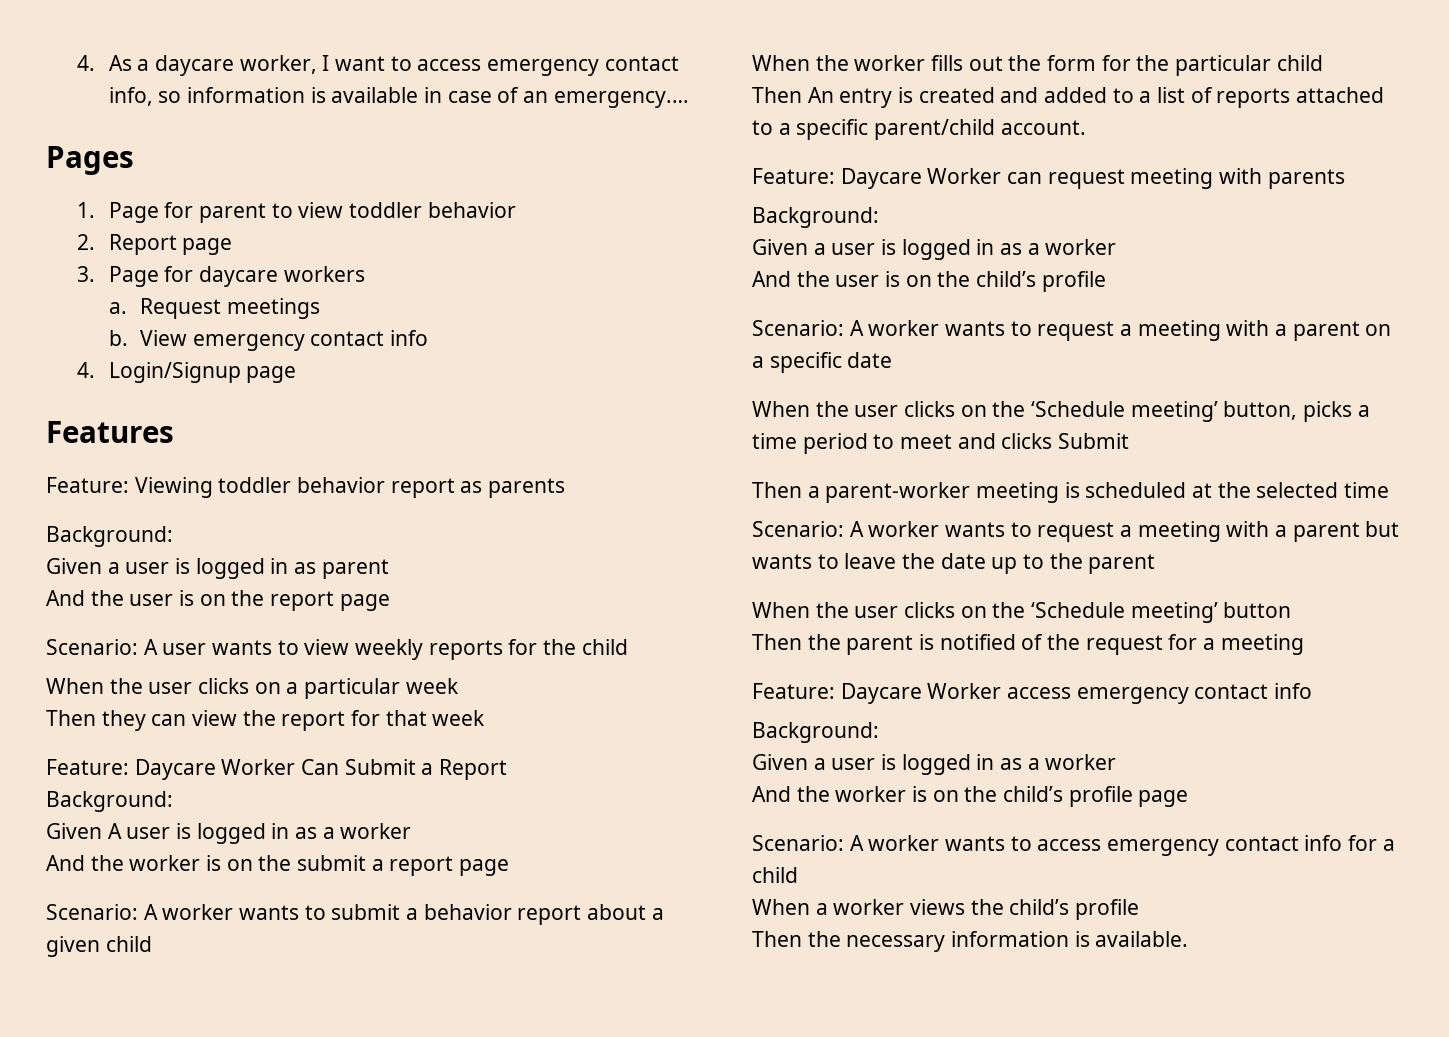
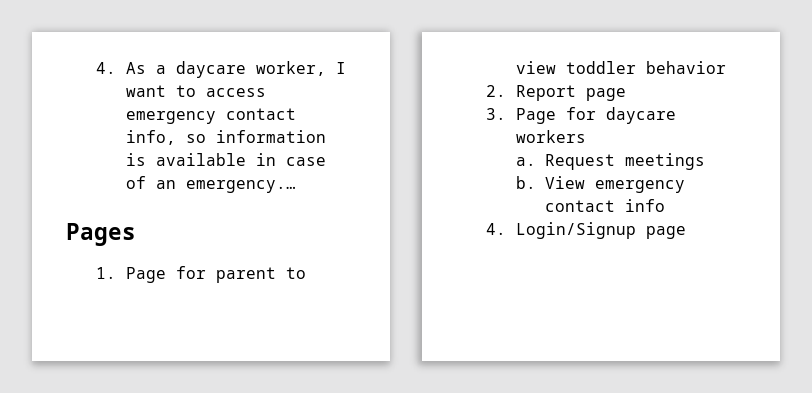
- Features
- Feature: Viewing toddler behavior report as parents
- Background:
- Given a user is logged in as parent
- And the user is on the report page
- Scenario: A user wants to view weekly reports for the child
- When the user clicks on a particular week
- Then they can view the report for that week
- Feature: Daycare Worker Can Submit a Report
- Background:
- Given A user is logged in as a worker
- And the worker is on the submit a report page
- Scenario: A worker wants to submit a behavior report about a given child
- When the worker fills out the form for the particular child
- Then An entry is created and added to a list of reports attached to a specific parent/child account.
- Feature: Daycare Worker can request meeting with parents
- Background:
- Given a user is logged in as a worker
- And the user is on the child’s profile
- Scenario: A worker wants to request a meeting with a parent on a specific date
- When the user clicks on the ‘Schedule meeting’ button, picks a time period to meet and clicks Submit
- Then a parent-worker meeting is scheduled at the selected time
- Scenario: A worker wants to request a meeting with a parent but wants to leave the date up to the parent
- When the user clicks on the ‘Schedule meeting’ button
- Then the parent is notified of the request for a meeting
- Feature: Daycare Worker access emergency contact info
- Background:
- Given a user is logged in as a worker
- And the worker is on the child’s profile page
- Scenario: A worker wants to access emergency contact info for a child
- When a worker views the child’s profile
- Then the necessary information is available.

